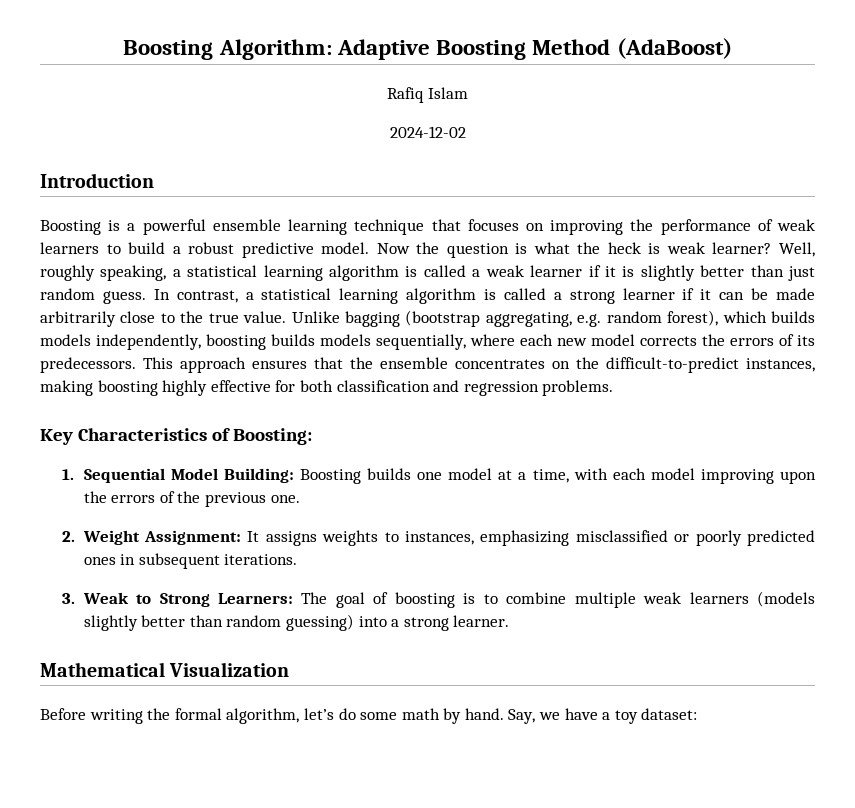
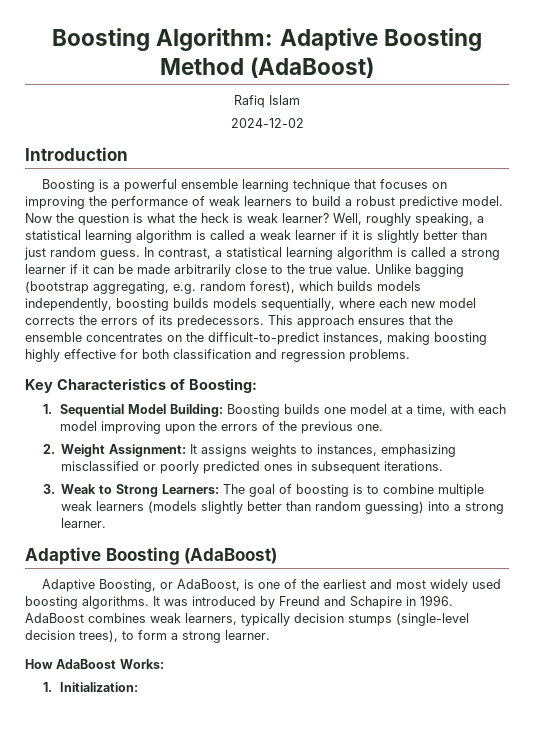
- Mathematical Visualization
- Before writing the formal algorithm, let’s do some math by hand. Say, we have a toy dataset:
+ Adaptive Boosting (AdaBoost)
+ Adaptive Boosting, or AdaBoost, is one of the earliest and most widely used boosting algorithms. It was introduced by Freund and Schapire in 1996. AdaBoost combines weak learners, typically decision stumps (single-level decision trees), to form a strong learner.
+ How AdaBoost Works:
+ 1. Initialization:

